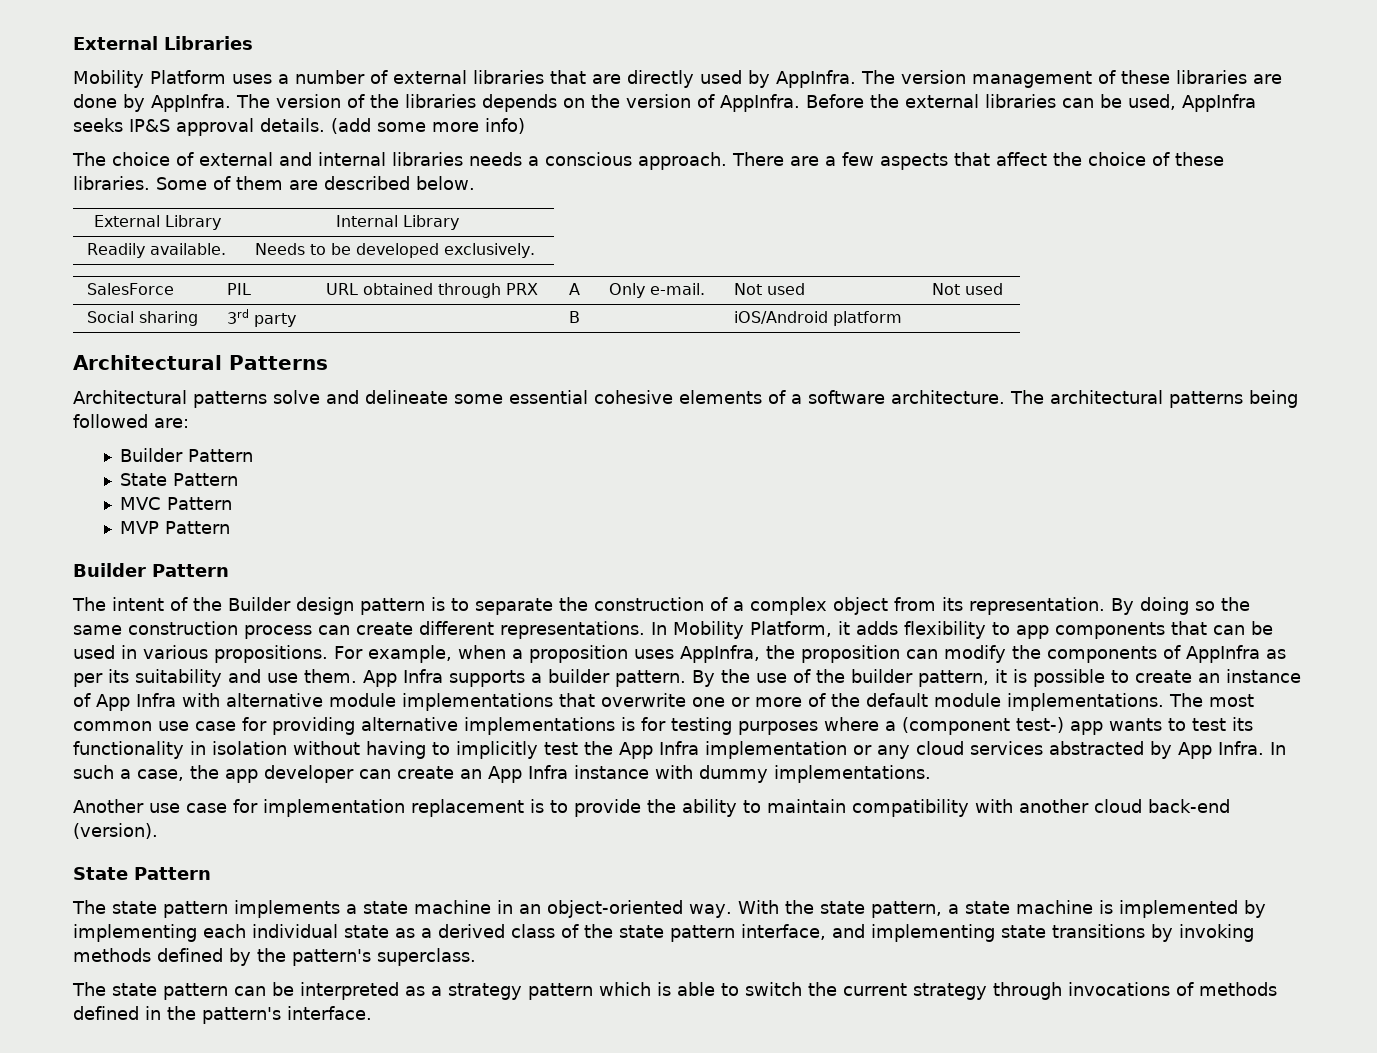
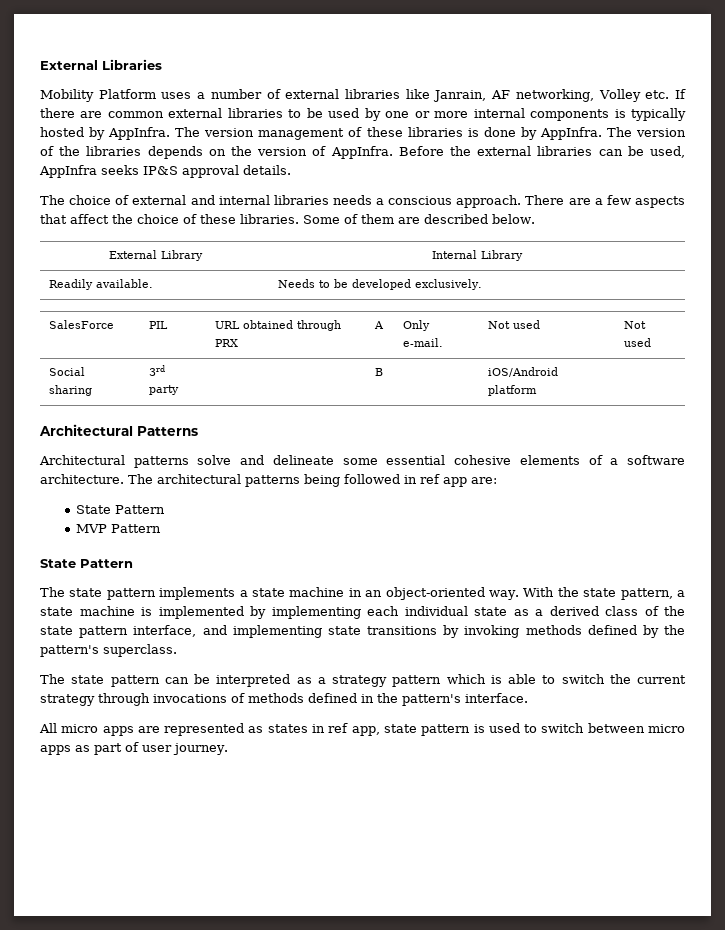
- Mobility Platform uses a number of external libraries that are directly used by AppInfra.
+ Mobility Platform uses a number of external libraries like Janrain, AF networking, Volley etc. If there are common external libraries to be used by one or more internal components is typically hosted by AppInfra.
- The version management of these libraries are done by AppInfra.
+ The version management of these libraries is done by AppInfra.
- (add some more info)
- The architectural patterns being followed are:
- Builder Pattern
+ The architectural patterns being followed in ref app are:
  State Pattern
- MVC Pattern
  MVP Pattern
- Builder Pattern
- The intent of the Builder design pattern is to separate the construction of a complex object from its representation. By doing so the same construction process can create different representations. In Mobility Platform, it adds flexibility to app components that can be used in various propositions. For example, when a proposition uses AppInfra, the proposition can modify the components of AppInfra as per its suitability and use them. App Infra supports a builder pattern. By the use of the builder pattern, it is possible to create an instance of App Infra with alternative module implementations that overwrite one or more of the default module implementations. The most common use case for providing alternative implementations is for testing purposes where a (component test-) app wants to test its functionality in isolation without having to implicitly test the App Infra implementation or any cloud services abstracted by App Infra. In such a case, the app developer can create an App Infra instance with dummy implementations.
- Another use case for implementation replacement is to provide the ability to maintain compatibility with another cloud back-end (version).
+ All micro apps are represented as states in ref app, state pattern is used to switch between micro apps as part of user journey.

